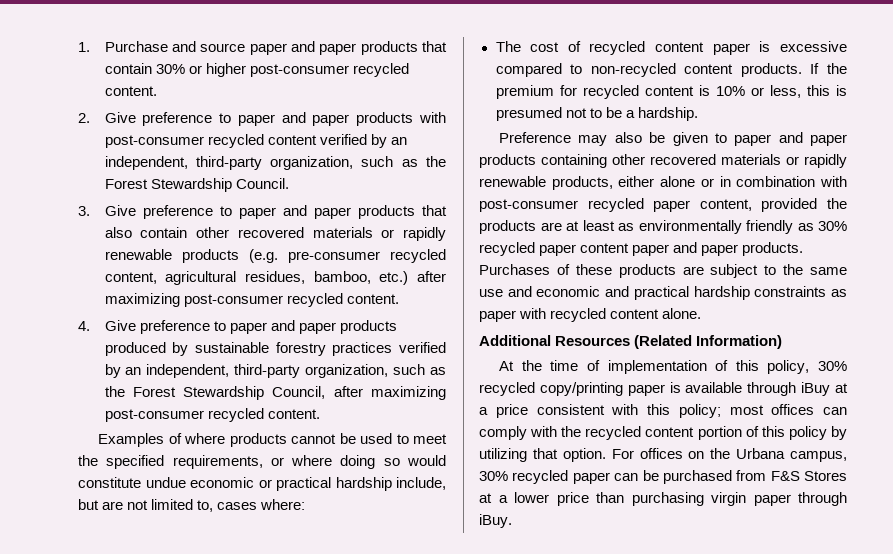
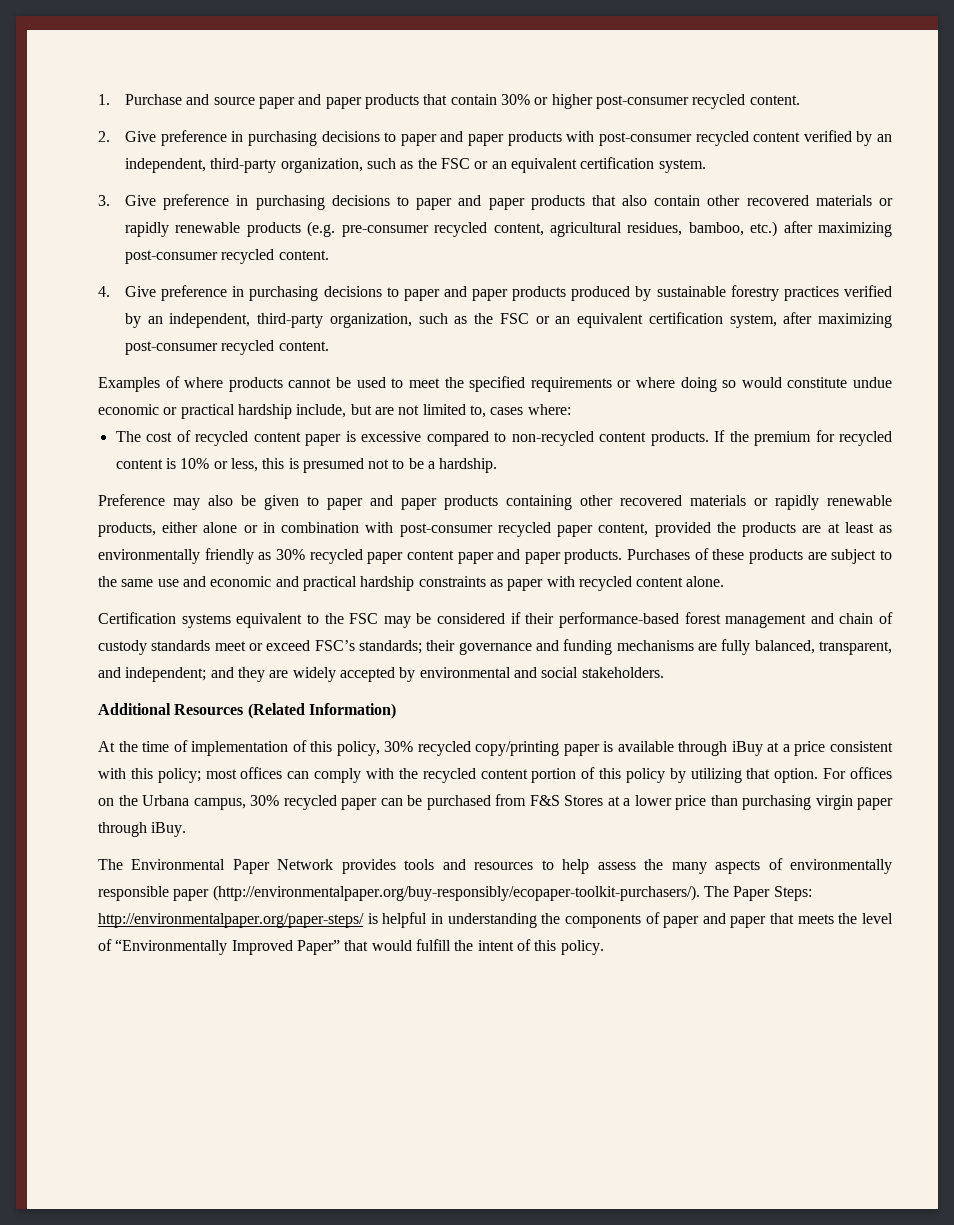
- 2. Give preference to paper and paper products with post-consumer recycled content verified by an independent, third-party organization, such as the Forest Stewardship Council.
+ 2. Give preference in purchasing decisions to paper and paper products with post-consumer recycled content verified by an independent, third-party organization, such as the FSC or an equivalent certification system.
- 3. Give preference to paper and paper products that also contain other recovered materials or rapidly renewable products (e.g. pre-consumer recycled content, agricultural residues, bamboo, etc.) after maximizing post-consumer recycled content.
+ 3. Give preference in purchasing decisions to paper and paper products that also contain other recovered materials or rapidly renewable products (e.g. pre-consumer recycled content, agricultural residues, bamboo, etc.) after maximizing post-consumer recycled content.
- 4. Give preference to paper and paper products produced by sustainable forestry practices verified by an independent, third-party organization, such as the Forest Stewardship Council, after maximizing post-consumer recycled content.
+ 4. Give preference in purchasing decisions to paper and paper products produced by sustainable forestry practices verified by an independent, third-party organization, such as the FSC or an equivalent certification system, after maximizing post-consumer recycled content.
- Examples of where products cannot be used to meet the specified requirements, or where doing so would constitute undue economic or practical hardship include, but are not limited to, cases where:
+ Examples of where products cannot be used to meet the specified requirements or where doing so would constitute undue economic or practical hardship include, but are not limited to, cases where:
+ Certification systems equivalent to the FSC may be considered if their performance-based forest management and chain of custody standards meet or exceed FSC’s standards; their governance and funding mechanisms are fully balanced, transparent, and independent; and they are widely accepted by environmental and social stakeholders.
+ The Environmental Paper Network provides tools and resources to help assess the many aspects of environmentally responsible paper (http://environmentalpaper.org/buy-responsibly/ecopaper-toolkit-purchasers/). The Paper Steps: http://environmentalpaper.org/paper-steps/ is helpful in understanding the components of paper and paper that meets the level of “Environmentally Improved Paper” that would fulfill the intent of this policy.

